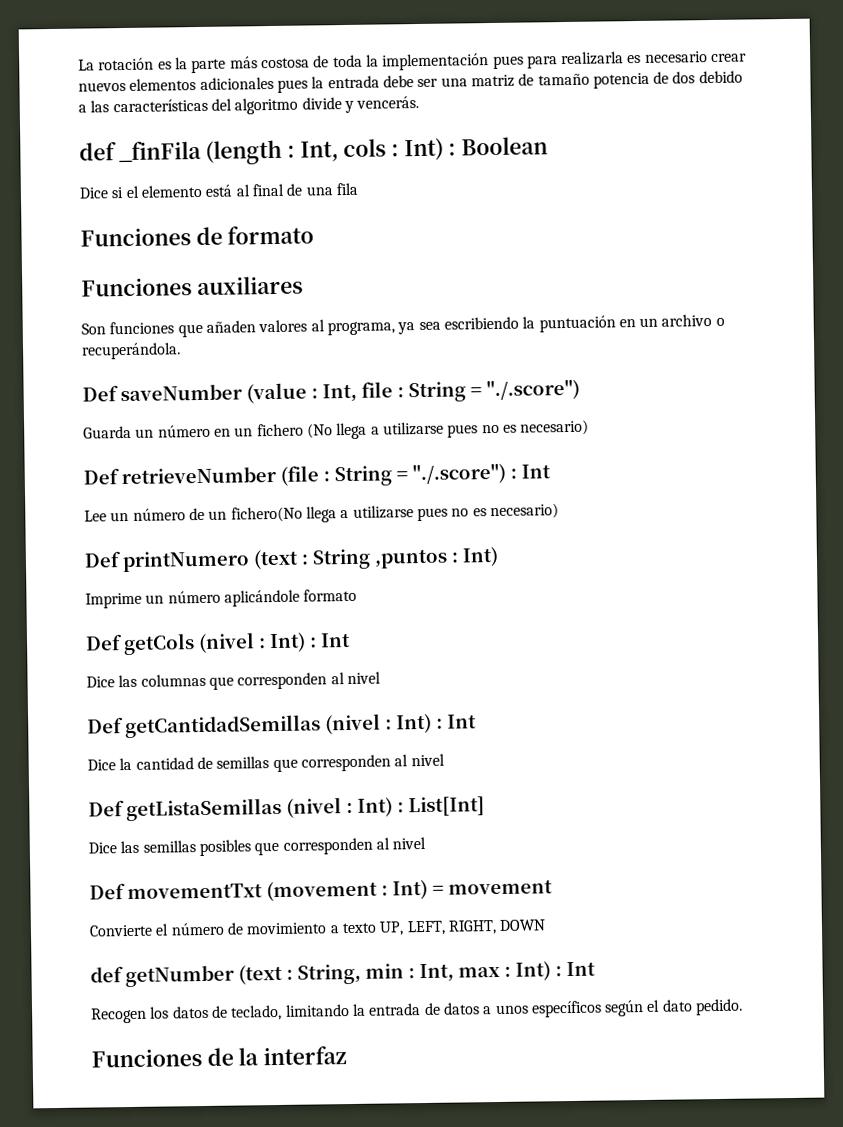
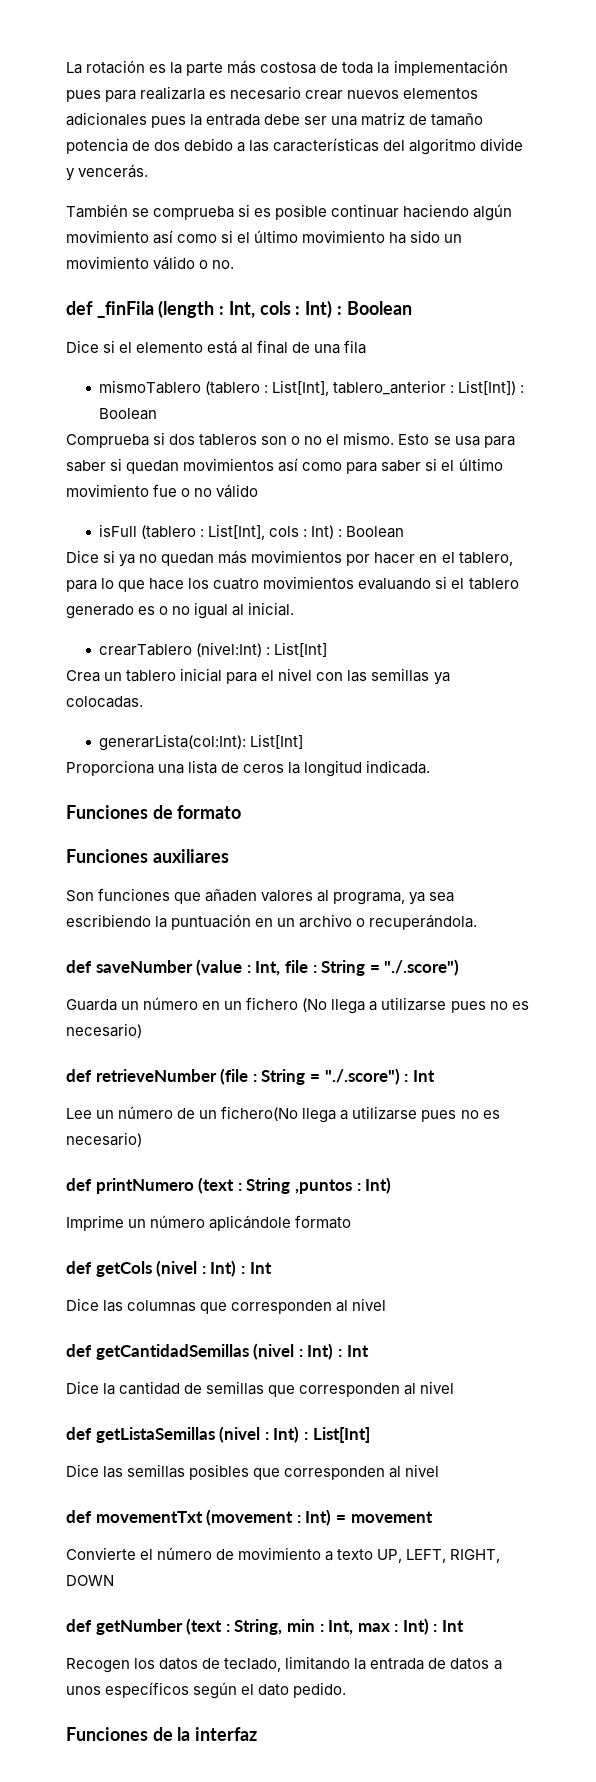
+ También se comprueba si es posible continuar haciendo algún movimiento así como si el último movimiento ha sido un movimiento válido o no.
+ mismoTablero (tablero : List[Int], tablero_anterior : List[Int]) : Boolean
+ Comprueba si dos tableros son o no el mismo. Esto se usa para saber si quedan movimientos así como para saber si el último movimiento fue o no válido
+ isFull (tablero : List[Int], cols : Int) : Boolean
+ Dice si ya no quedan más movimientos por hacer en el tablero, para lo que hace los cuatro movimientos evaluando si el tablero generado es o no igual al inicial.
+ crearTablero (nivel:Int) : List[Int]
+ Crea un tablero inicial para el nivel con las semillas ya colocadas.
+ generarLista(col:Int): List[Int]
+ Proporciona una lista de ceros la longitud indicada.
- Def saveNumber (value : Int, file : String = "./.score")
+ def saveNumber (value : Int, file : String = "./.score")
- Def retrieveNumber (file : String = "./.score") : Int
+ def retrieveNumber (file : String = "./.score") : Int
- Def printNumero (text : String ,puntos : Int)
+ def printNumero (text : String ,puntos : Int)
- Def getCols (nivel : Int) : Int
+ def getCols (nivel : Int) : Int
- Def getCantidadSemillas (nivel : Int) : Int
+ def getCantidadSemillas (nivel : Int) : Int
- Def getListaSemillas (nivel : Int) : List[Int]
+ def getListaSemillas (nivel : Int) : List[Int]
- Def movementTxt (movement : Int) = movement
+ def movementTxt (movement : Int) = movement

